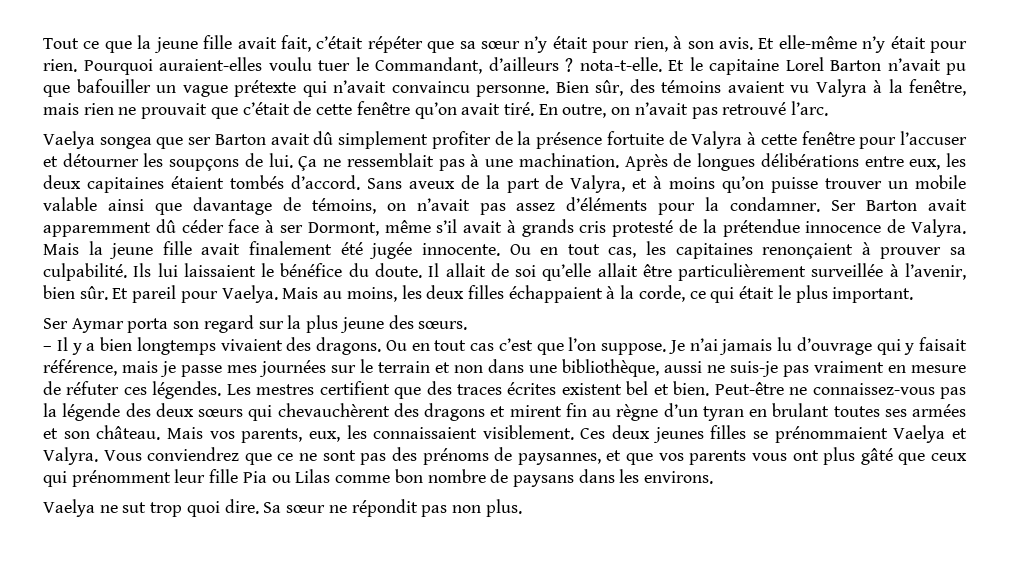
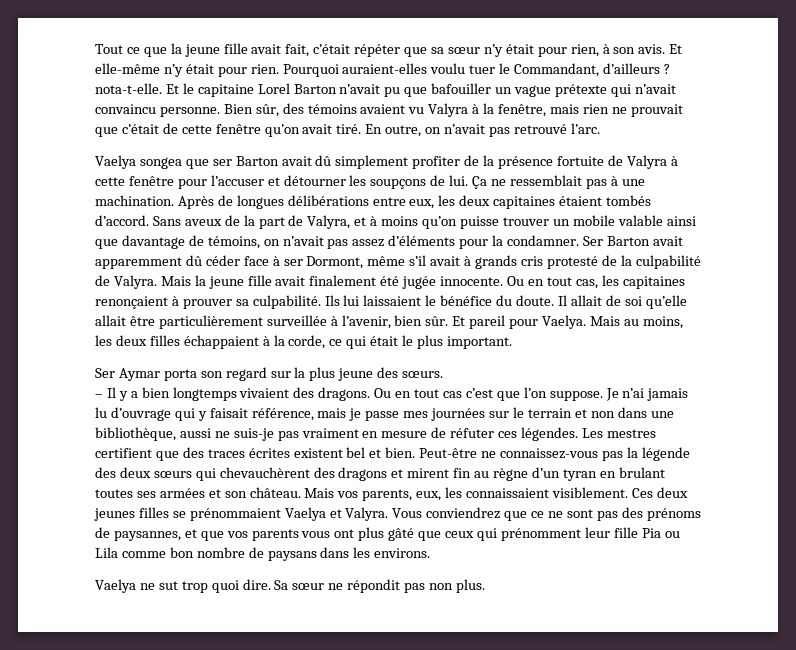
- Ser Barton avait apparemment dû céder face à ser Dormont, même s’il avait à grands cris protesté de la prétendue innocence de Valyra.
+ Ser Barton avait apparemment dû céder face à ser Dormont, même s’il avait à grands cris protesté de la culpabilité de Valyra.
- Vous conviendrez que ce ne sont pas des prénoms de paysannes, et que vos parents vous ont plus gâté que ceux qui prénomment leur fille Pia ou Lilas comme bon nombre de paysans dans les environs.
+ Vous conviendrez que ce ne sont pas des prénoms de paysannes, et que vos parents vous ont plus gâté que ceux qui prénomment leur fille Pia ou Lila comme bon nombre de paysans dans les environs.

